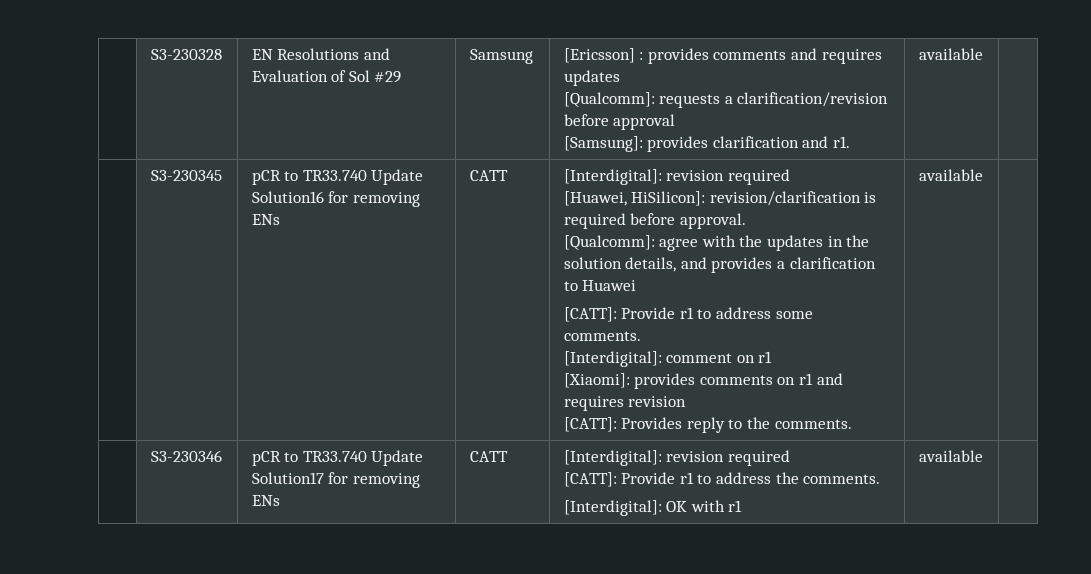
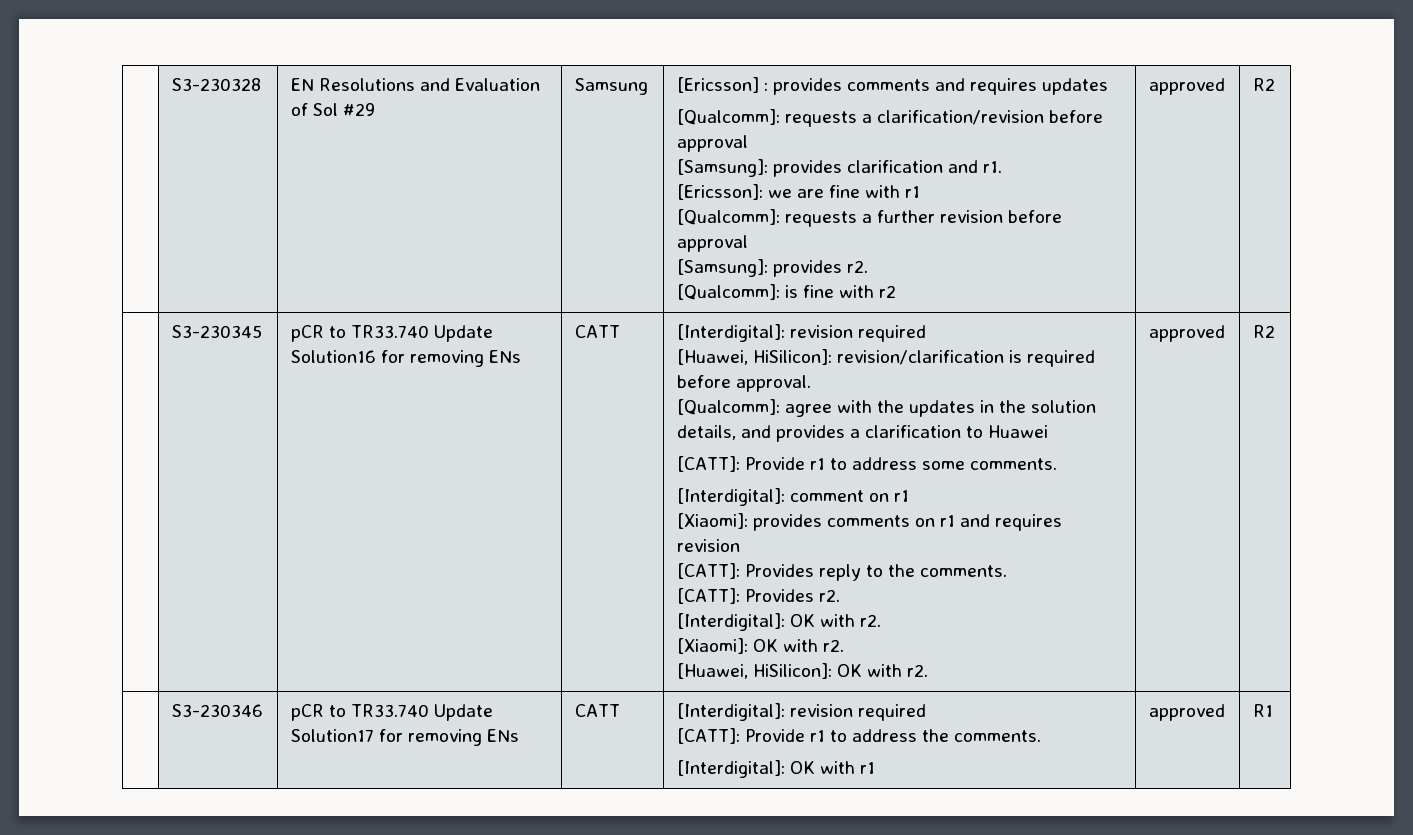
- [Samsung]: provides clarification and r1. | available
+ [Samsung]: provides clarification and r1.
+ [Ericsson]: we are fine with r1
+ [Qualcomm]: requests a further revision before approval
+ [Samsung]: provides r2.
+ [Qualcomm]: is fine with r2 | approved | R2
- [CATT]: Provides reply to the comments. | available
+ [CATT]: Provides reply to the comments.
+ [CATT]: Provides r2.
+ [Interdigital]: OK with r2.
+ [Xiaomi]: OK with r2.
+ [Huawei, HiSilicon]: OK with r2. | approved | R2
  | S3-230346 | pCR to TR33.740 Update Solution17 for removing ENs | CATT | [Interdigital]: revision required
  [CATT]: Provide r1 to address the comments.
- [Interdigital]: OK with r1 | available |
+ [Interdigital]: OK with r1 | approved | R1

